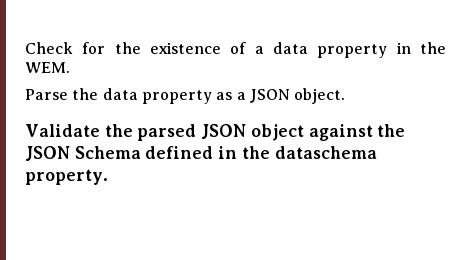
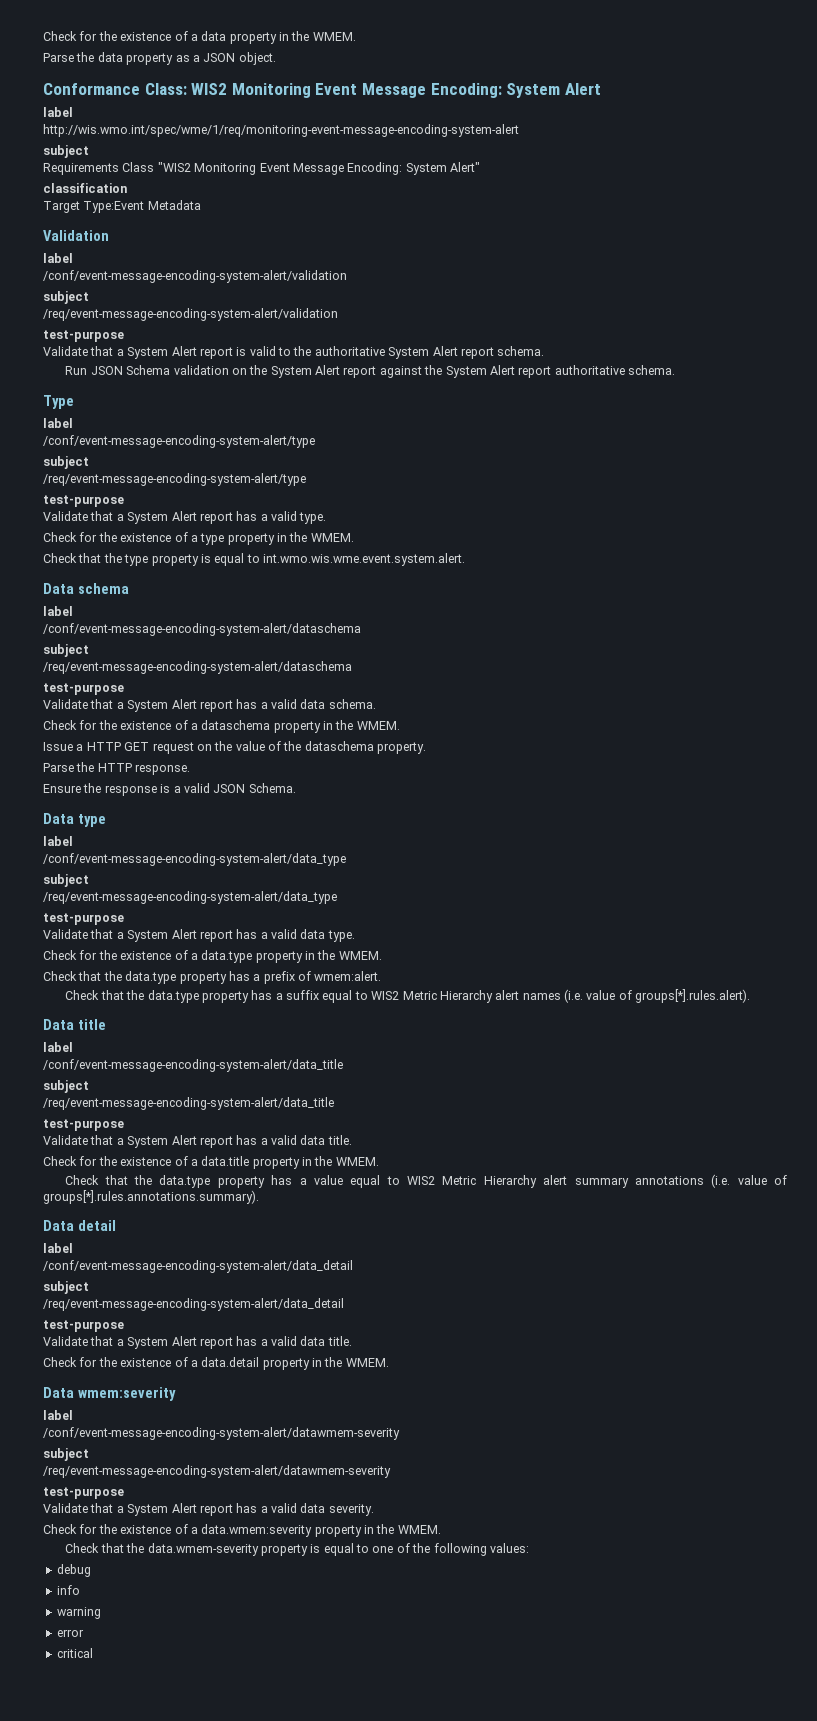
- Check for the existence of a data property in the WEM.
+ Check for the existence of a data property in the WMEM.
- Validate the parsed JSON object against the JSON Schema defined in the dataschema property.
+ Conformance Class: WIS2 Monitoring Event Message Encoding: System Alert
+ label
+ http://wis.wmo.int/spec/wme/1/req/monitoring-event-message-encoding-system-alert
+ subject
+ Requirements Class "WIS2 Monitoring Event Message Encoding: System Alert"
+ classification
+ Target Type:Event Metadata
+ Validation
+ label
+ /conf/event-message-encoding-system-alert/validation
+ subject
+ /req/event-message-encoding-system-alert/validation
+ test-purpose
+ Validate that a System Alert report is valid to the authoritative System Alert report schema.
+ Run JSON Schema validation on the System Alert report against the System Alert report authoritative schema.
+ Type
+ label
+ /conf/event-message-encoding-system-alert/type
+ subject
+ /req/event-message-encoding-system-alert/type
+ test-purpose
+ Validate that a System Alert report has a valid type.
+ Check for the existence of a type property in the WMEM.
+ Check that the type property is equal to int.wmo.wis.wme.event.system.alert.
+ Data schema
+ label
+ /conf/event-message-encoding-system-alert/dataschema
+ subject
+ /req/event-message-encoding-system-alert/dataschema
+ test-purpose
+ Validate that a System Alert report has a valid data schema.
+ Check for the existence of a dataschema property in the WMEM.
+ Issue a HTTP GET request on the value of the dataschema property.
+ Parse the HTTP response.
+ Ensure the response is a valid JSON Schema.
+ Data type
+ label
+ /conf/event-message-encoding-system-alert/data_type
+ subject
+ /req/event-message-encoding-system-alert/data_type
+ test-purpose
+ Validate that a System Alert report has a valid data type.
+ Check for the existence of a data.type property in the WMEM.
+ Check that the data.type property has a prefix of wmem:alert.
+ Check that the data.type property has a suffix equal to WIS2 Metric Hierarchy alert names (i.e. value of groups[*].rules.alert).
+ Data title
+ label
+ /conf/event-message-encoding-system-alert/data_title
+ subject
+ /req/event-message-encoding-system-alert/data_title
+ test-purpose
+ Validate that a System Alert report has a valid data title.
+ Check for the existence of a data.title property in the WMEM.
+ Check that the data.type property has a value equal to WIS2 Metric Hierarchy alert summary annotations (i.e. value of groups[*].rules.annotations.summary).
+ Data detail
+ label
+ /conf/event-message-encoding-system-alert/data_detail
+ subject
+ /req/event-message-encoding-system-alert/data_detail
+ test-purpose
+ Validate that a System Alert report has a valid data title.
+ Check for the existence of a data.detail property in the WMEM.
+ Data wmem:severity
+ label
+ /conf/event-message-encoding-system-alert/datawmem-severity
+ subject
+ /req/event-message-encoding-system-alert/datawmem-severity
+ test-purpose
+ Validate that a System Alert report has a valid data severity.
+ Check for the existence of a data.wmem:severity property in the WMEM.
+ Check that the data.wmem-severity property is equal to one of the following values:
+ debug
+ info
+ warning
+ error
+ critical

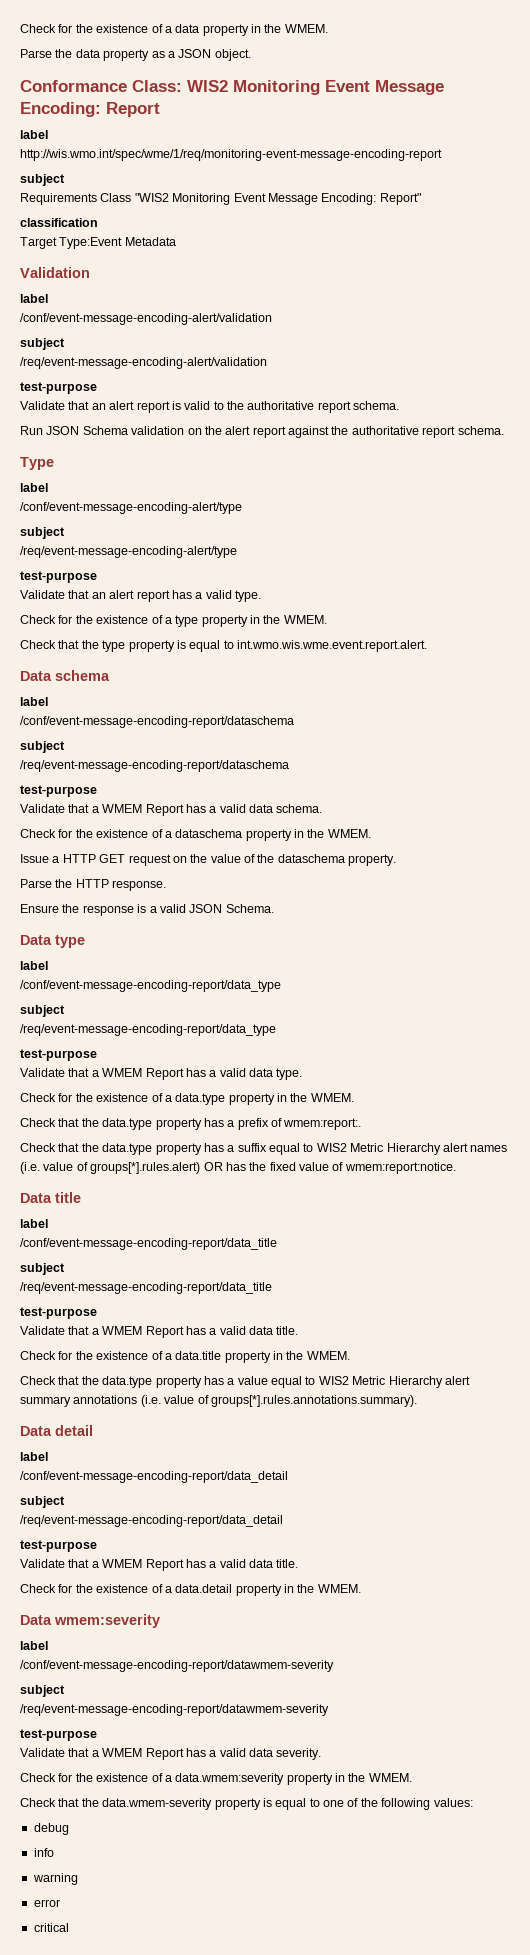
- Conformance Class: WIS2 Monitoring Event Message Encoding: System Alert
+ Conformance Class: WIS2 Monitoring Event Message Encoding: Report
  label
- http://wis.wmo.int/spec/wme/1/req/monitoring-event-message-encoding-system-alert
+ http://wis.wmo.int/spec/wme/1/req/monitoring-event-message-encoding-report
- Requirements Class "WIS2 Monitoring Event Message Encoding: System Alert"
+ Requirements Class "WIS2 Monitoring Event Message Encoding: Report"
- /conf/event-message-encoding-system-alert/validation
+ /conf/event-message-encoding-alert/validation
  subject
- /req/event-message-encoding-system-alert/validation
+ /req/event-message-encoding-alert/validation
  test-purpose
- Validate that a System Alert report is valid to the authoritative System Alert report schema.
+ Validate that an alert report is valid to the authoritative report schema.
- Run JSON Schema validation on the System Alert report against the System Alert report authoritative schema.
+ Run JSON Schema validation on the alert report against the authoritative report schema.
- /conf/event-message-encoding-system-alert/type
+ /conf/event-message-encoding-alert/type
  subject
- /req/event-message-encoding-system-alert/type
+ /req/event-message-encoding-alert/type
  test-purpose
- Validate that a System Alert report has a valid type.
+ Validate that an alert report has a valid type.
- Check that the type property is equal to int.wmo.wis.wme.event.system.alert.
+ Check that the type property is equal to int.wmo.wis.wme.event.report.alert.
- /conf/event-message-encoding-system-alert/dataschema
+ /conf/event-message-encoding-report/dataschema
  subject
- /req/event-message-encoding-system-alert/dataschema
+ /req/event-message-encoding-report/dataschema
  test-purpose
- Validate that a System Alert report has a valid data schema.
+ Validate that a WMEM Report has a valid data schema.
- /conf/event-message-encoding-system-alert/data_type
+ /conf/event-message-encoding-report/data_type
  subject
- /req/event-message-encoding-system-alert/data_type
+ /req/event-message-encoding-report/data_type
  test-purpose
- Validate that a System Alert report has a valid data type.
+ Validate that a WMEM Report has a valid data type.
- Check that the data.type property has a prefix of wmem:alert.
+ Check that the data.type property has a prefix of wmem:report:.
- Check that the data.type property has a suffix equal to WIS2 Metric Hierarchy alert names (i.e. value of groups[*].rules.alert).
+ Check that the data.type property has a suffix equal to WIS2 Metric Hierarchy alert names (i.e. value of groups[*].rules.alert) OR has the fixed value of wmem:report:notice.
- /conf/event-message-encoding-system-alert/data_title
+ /conf/event-message-encoding-report/data_title
  subject
- /req/event-message-encoding-system-alert/data_title
+ /req/event-message-encoding-report/data_title
  test-purpose
- Validate that a System Alert report has a valid data title.
+ Validate that a WMEM Report has a valid data title.
- /conf/event-message-encoding-system-alert/data_detail
+ /conf/event-message-encoding-report/data_detail
  subject
- /req/event-message-encoding-system-alert/data_detail
+ /req/event-message-encoding-report/data_detail
  test-purpose
- Validate that a System Alert report has a valid data title.
+ Validate that a WMEM Report has a valid data title.
- /conf/event-message-encoding-system-alert/datawmem-severity
+ /conf/event-message-encoding-report/datawmem-severity
  subject
- /req/event-message-encoding-system-alert/datawmem-severity
+ /req/event-message-encoding-report/datawmem-severity
  test-purpose
- Validate that a System Alert report has a valid data severity.
+ Validate that a WMEM Report has a valid data severity.

